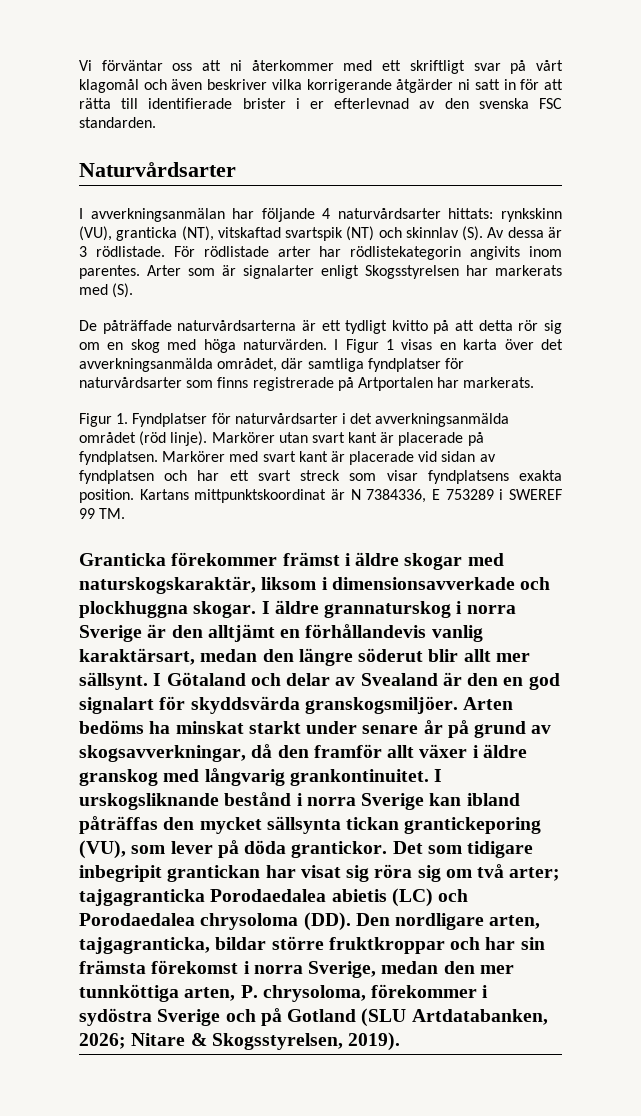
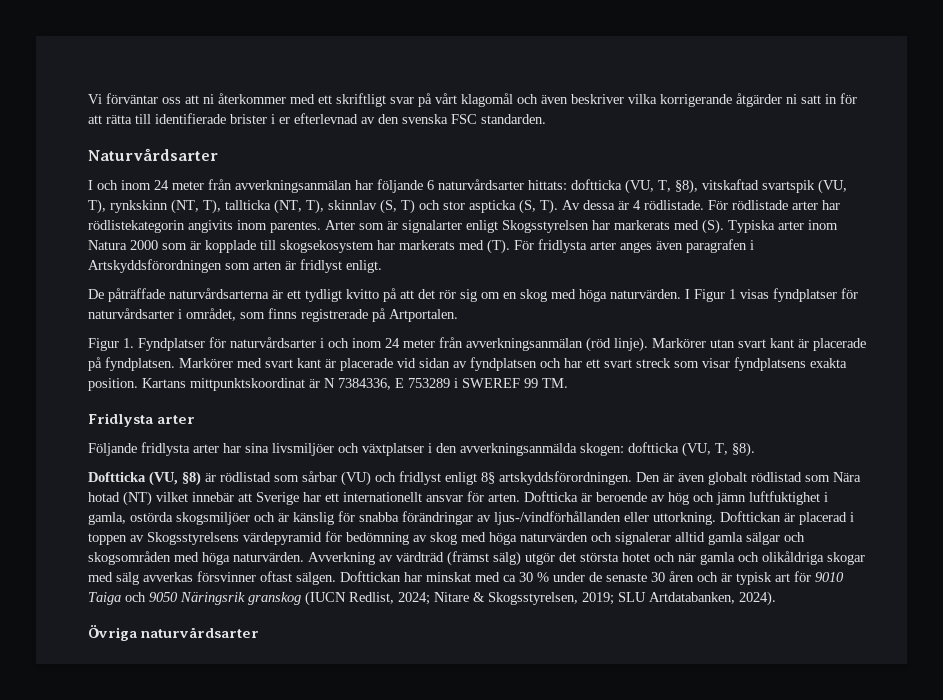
- I avverkningsanmälan har följande 4 naturvårdsarter hittats: rynkskinn (VU), granticka (NT), vitskaftad svartspik (NT) och skinnlav (S). Av dessa är 3 rödlistade.
+ I och inom 24 meter från avverkningsanmälan har följande 6 naturvårdsarter hittats: doftticka (VU, T, §8), vitskaftad svartspik (VU, T), rynkskinn (NT, T), tallticka (NT, T), skinnlav (S, T) och stor aspticka (S, T). Av dessa är 4 rödlistade.
- Arter som är signalarter enligt Skogsstyrelsen har markerats med (S).
+ Arter som är signalarter enligt Skogsstyrelsen har markerats med (S). Typiska arter inom Natura 2000 som är kopplade till skogsekosystem har markerats med (T). För fridlysta arter anges även paragrafen i Artskyddsförordningen som arten är fridlyst enligt.
- De påträffade naturvårdsarterna är ett tydligt kvitto på att detta rör sig om en skog med höga naturvärden.
+ De påträffade naturvårdsarterna är ett tydligt kvitto på att det rör sig om en skog med höga naturvärden.
- I Figur 1 visas en karta över det avverkningsanmälda området, där samtliga fyndplatser för naturvårdsarter som finns registrerade på Artportalen har markerats.
+ I Figur 1 visas fyndplatser för naturvårdsarter i området, som finns registrerade på Artportalen.
- Figur 1. Fyndplatser för naturvårdsarter i det avverkningsanmälda området (röd linje).
+ Figur 1. Fyndplatser för naturvårdsarter i och inom 24 meter från avverkningsanmälan (röd linje).
- Granticka förekommer främst i äldre skogar med naturskogskaraktär, liksom i dimensionsavverkade och plockhuggna skogar. I äldre grannaturskog i norra Sverige är den alltjämt en förhållandevis vanlig karaktärsart, medan den längre söderut blir allt mer sällsynt. I Götaland och delar av Svealand är den en god signalart för skyddsvärda granskogsmiljöer. Arten bedöms ha minskat starkt under senare år på grund av skogsavverkningar, då den framför allt växer i äldre granskog med långvarig grankontinuitet. I urskogsliknande bestånd i norra Sverige kan ibland påträffas den mycket sällsynta tickan grantickeporing (VU), som lever på döda grantickor. Det som tidigare inbegripit grantickan har visat sig röra sig om två arter; tajgagranticka Porodaedalea abietis (LC) och Porodaedalea chrysoloma (DD). Den nordligare arten, tajgagranticka, bildar större fruktkroppar och har sin främsta förekomst i norra Sverige, medan den mer tunnköttiga arten, P. chrysoloma, förekommer i sydöstra Sverige och på Gotland (SLU Artdatabanken, 2026; Nitare & Skogsstyrelsen, 2019).
+ Fridlysta arter
+ Följande fridlysta arter har sina livsmiljöer och växtplatser i den avverkningsanmälda skogen: doftticka (VU, T, §8).
+ Doftticka (VU, §8) är rödlistad som sårbar (VU) och fridlyst enligt 8§ artskyddsförordningen. Den är även globalt rödlistad som Nära hotad (NT) vilket innebär att Sverige har ett internationellt ansvar för arten. Doftticka är beroende av hög och jämn luftfuktighet i gamla, ostörda skogsmiljöer och är känslig för snabba förändringar av ljus-/vindförhållanden eller uttorkning. Dofttickan är placerad i toppen av Skogsstyrelsens värdepyramid för bedömning av skog med höga naturvärden och signalerar alltid gamla sälgar och skogsområden med höga naturvärden. Avverkning av värdträd (främst sälg) utgör det största hotet och när gamla och olikåldriga skogar med sälg avverkas försvinner oftast sälgen. Dofttickan har minskat med ca 30 % under de senaste 30 åren och är typisk art för 9010 Taiga och 9050 Näringsrik granskog (IUCN Redlist, 2024; Nitare & Skogsstyrelsen, 2019; SLU Artdatabanken, 2024).
+ Övriga naturvårdsarter

